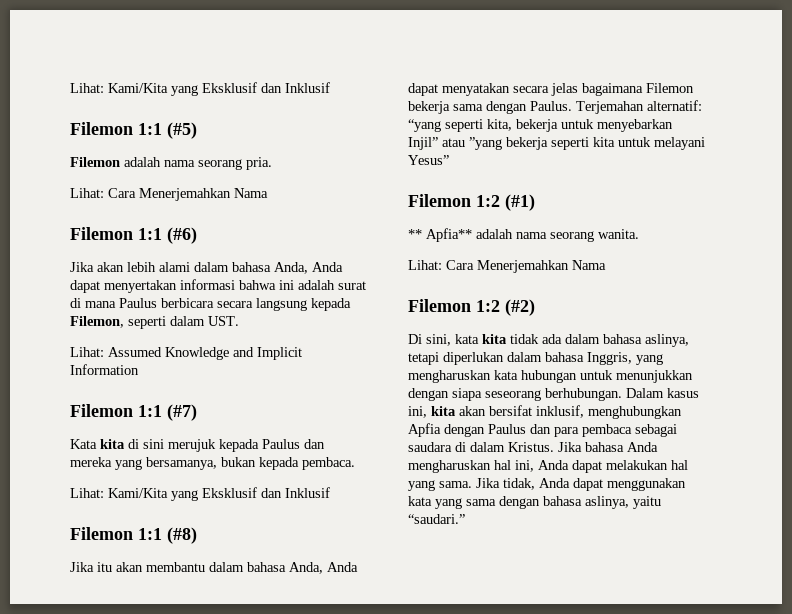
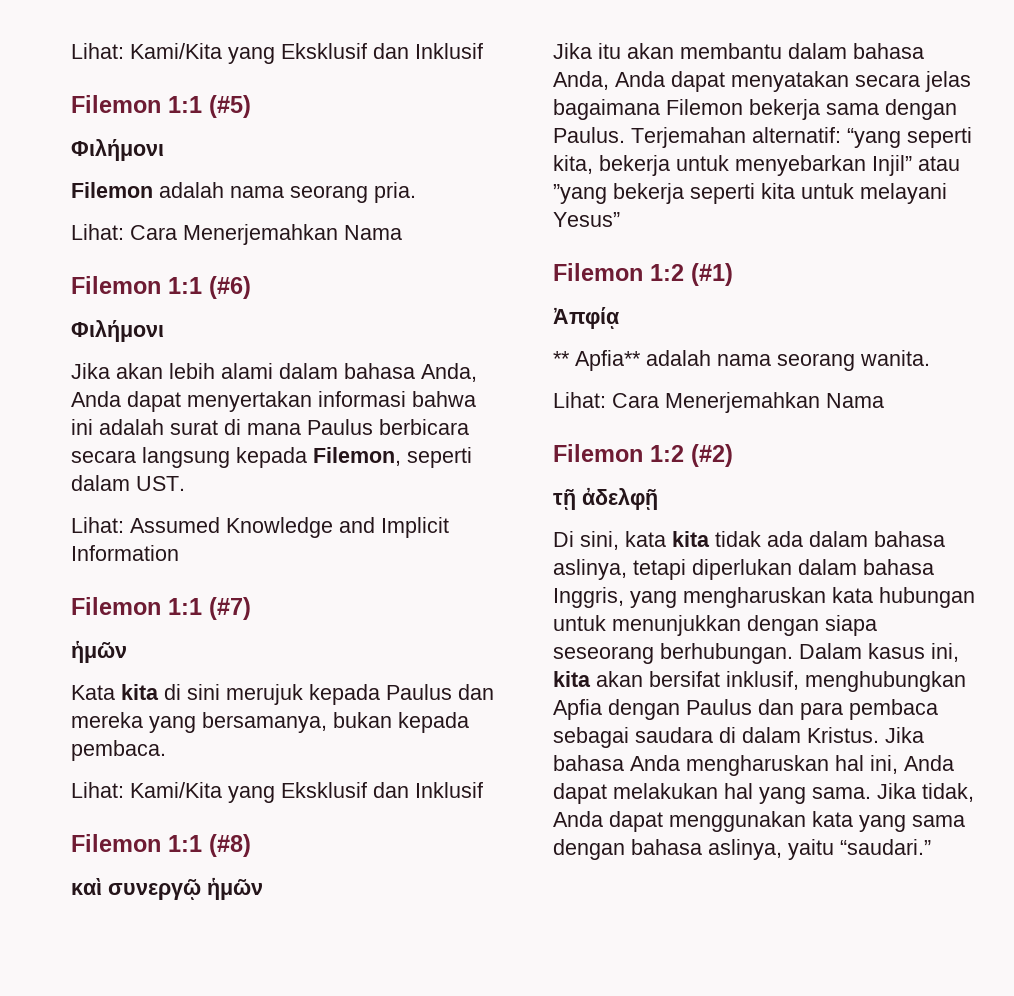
  Filemon 1:1 (#5)
+ Φιλήμονι
  Filemon 1:1 (#6)
+ Φιλήμονι
  Filemon 1:1 (#7)
+ ἡμῶν
+ καὶ συνεργῷ ἡμῶν
+ Ἀπφίᾳ
+ τῇ ἀδελφῇ

